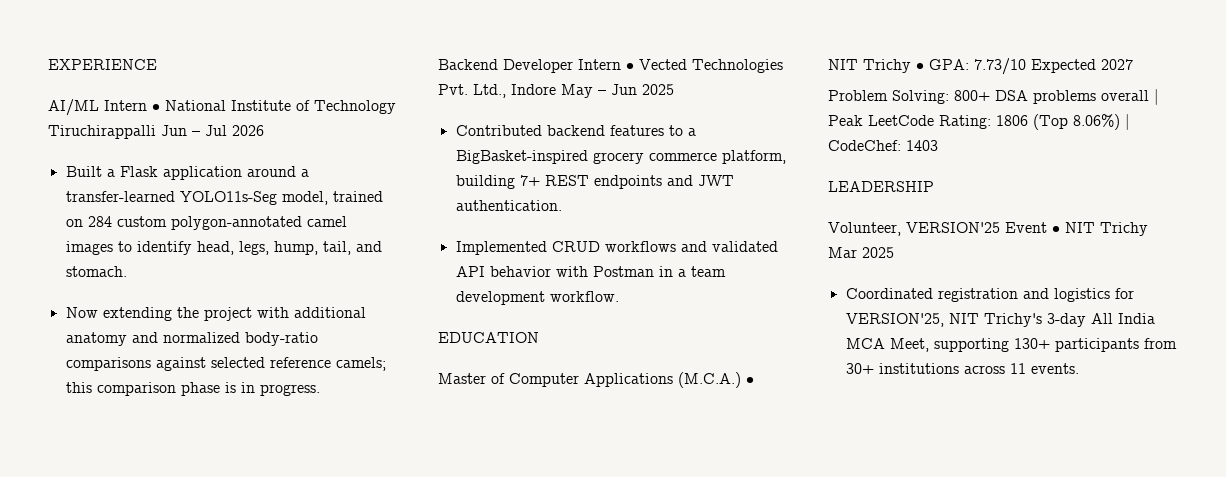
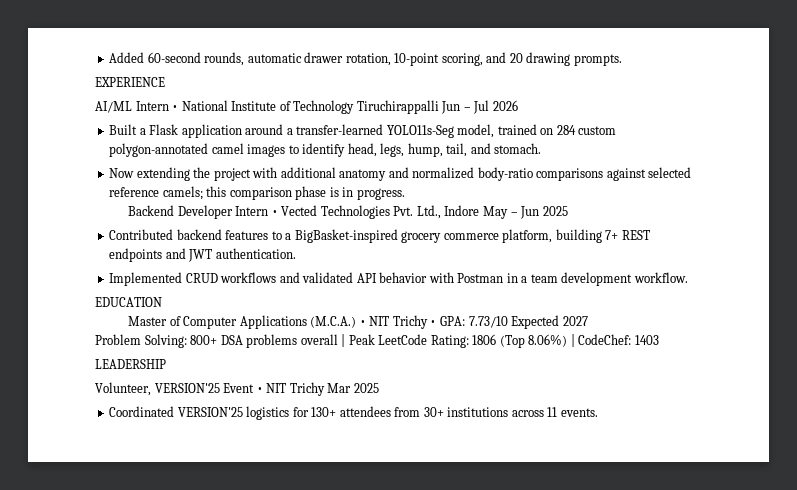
+ Added 60-second rounds, automatic drawer rotation, 10-point scoring, and 20 drawing prompts.
- Coordinated registration and logistics for VERSION'25, NIT Trichy's 3-day All India MCA Meet, supporting 130+ participants from 30+ institutions across 11 events.
+ Coordinated VERSION'25 logistics for 130+ attendees from 30+ institutions across 11 events.

